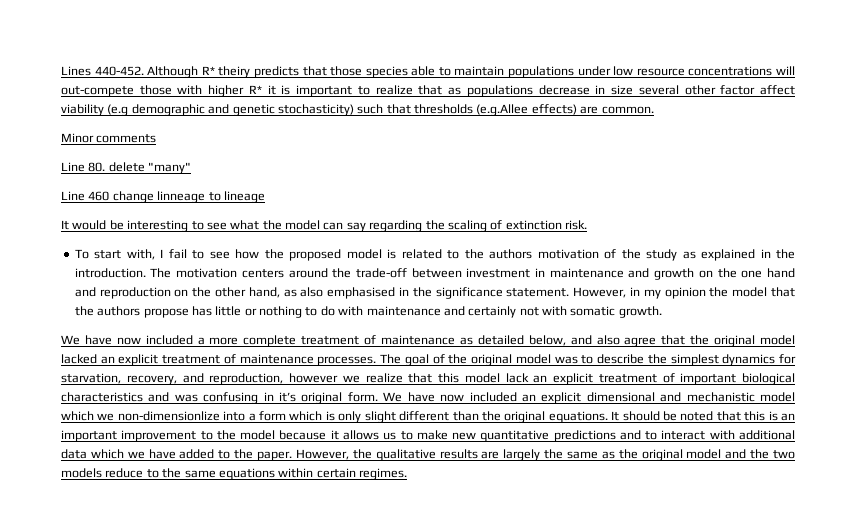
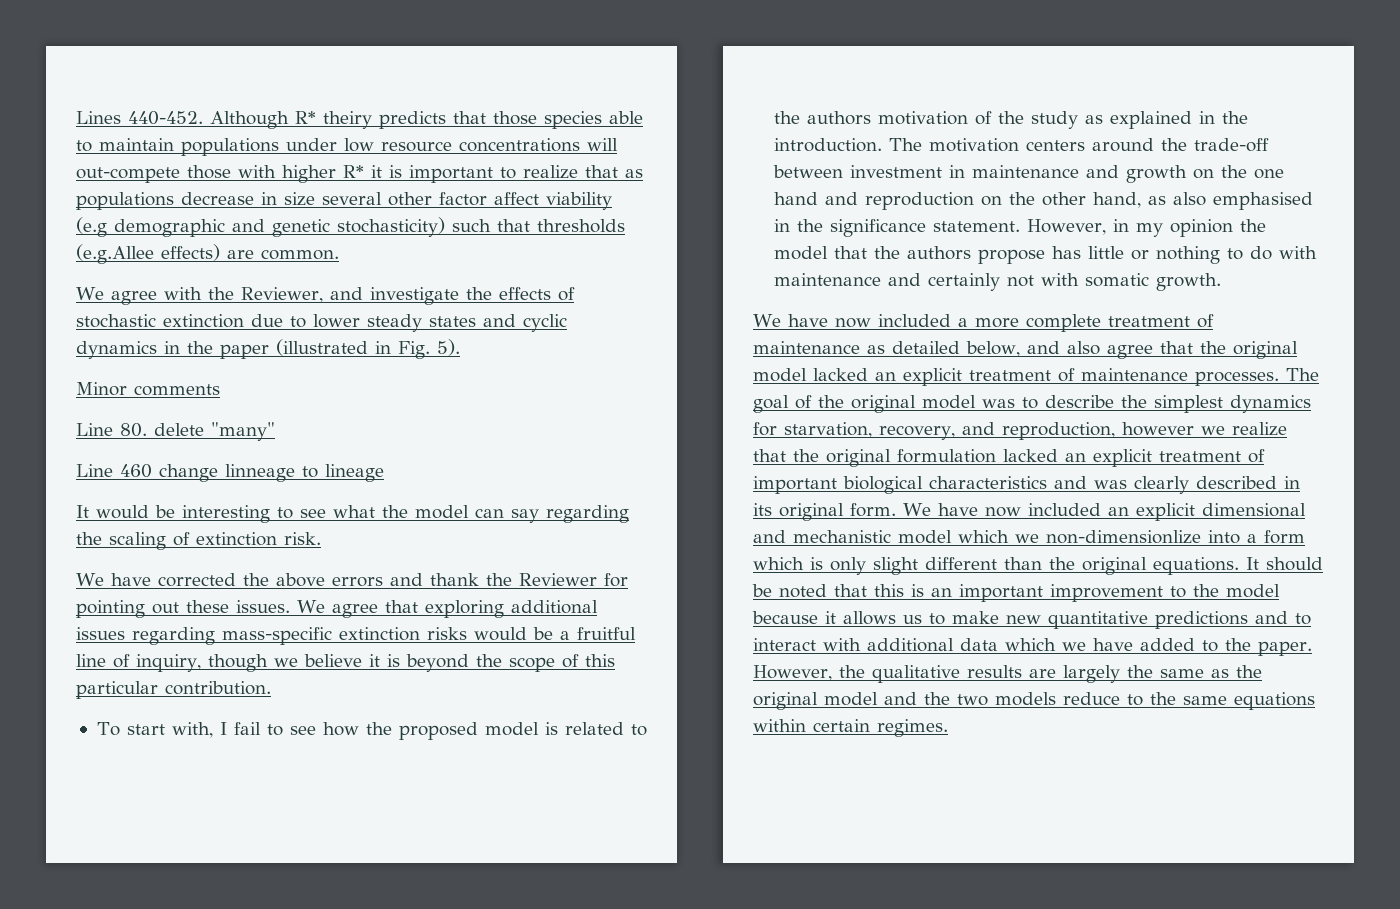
+ We agree with the Reviewer, and investigate the effects of stochastic extinction due to lower steady states and cyclic dynamics in the paper (illustrated in Fig. 5).
+ We have corrected the above errors and thank the Reviewer for pointing out these issues. We agree that exploring additional issues regarding mass-specific extinction risks would be a fruitful line of inquiry, though we believe it is beyond the scope of this particular contribution.
- The goal of the original model was to describe the simplest dynamics for starvation, recovery, and reproduction, however we realize that this model lack an explicit treatment of important biological characteristics and was confusing in it’s original form.
+ The goal of the original model was to describe the simplest dynamics for starvation, recovery, and reproduction, however we realize that the original formulation lacked an explicit treatment of important biological characteristics and was clearly described in its original form.

